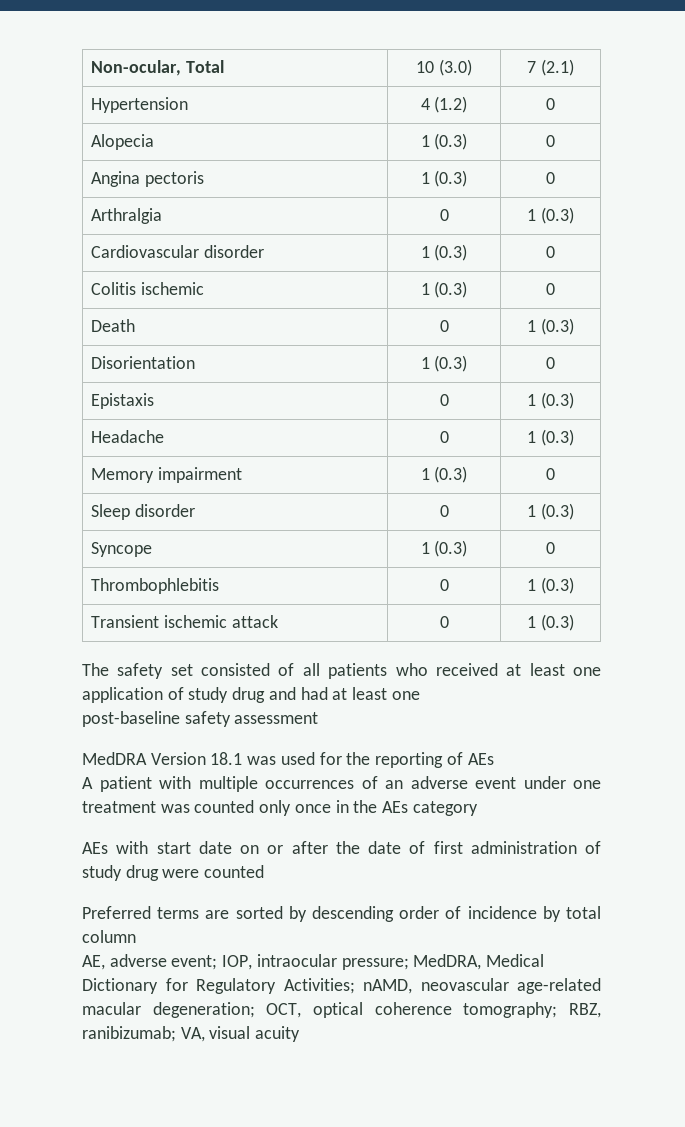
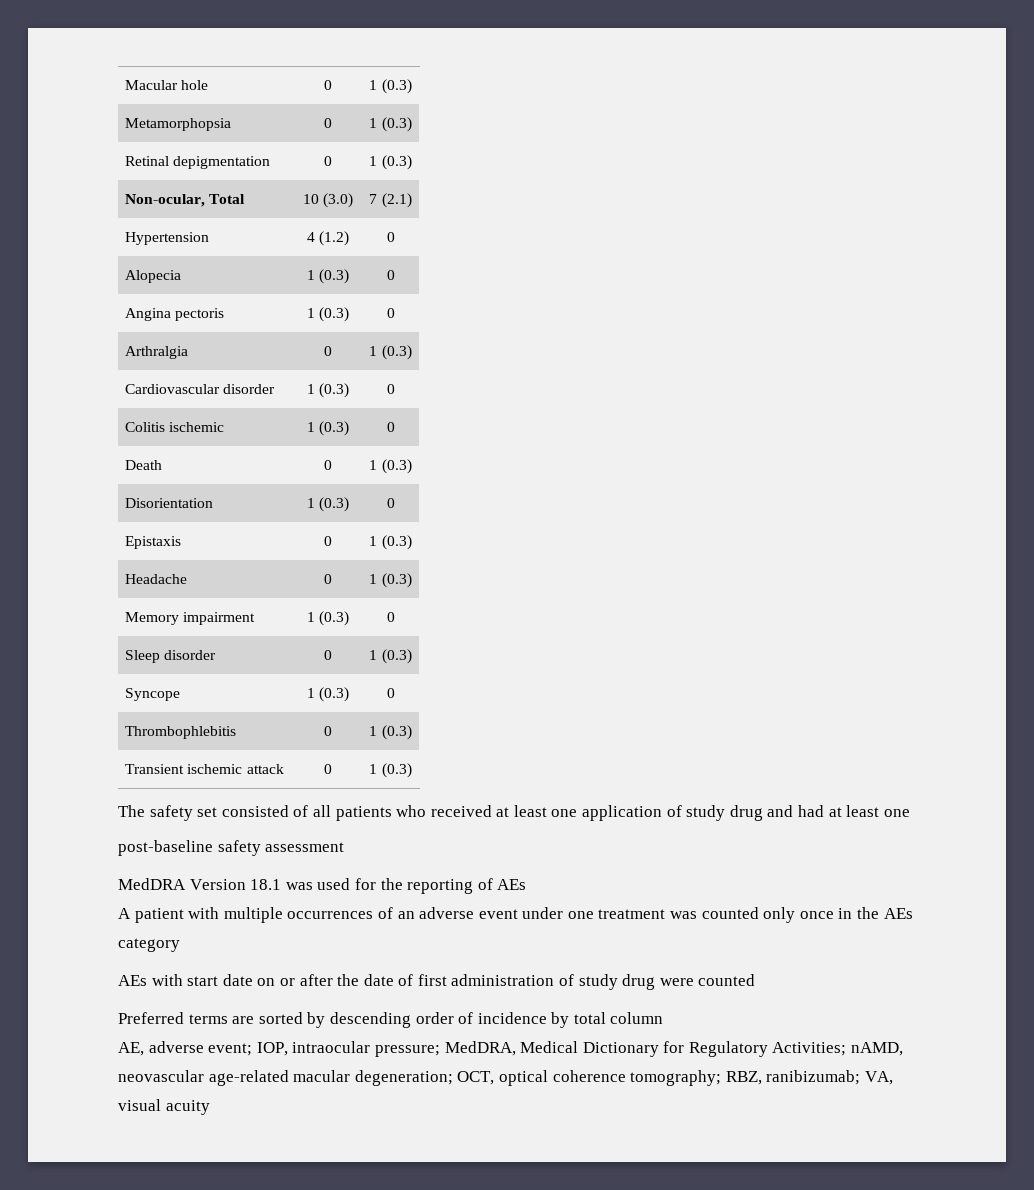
+ Macular hole | 0 | 1 (0.3)
+ Metamorphopsia | 0 | 1 (0.3)
+ Retinal depigmentation | 0 | 1 (0.3)

